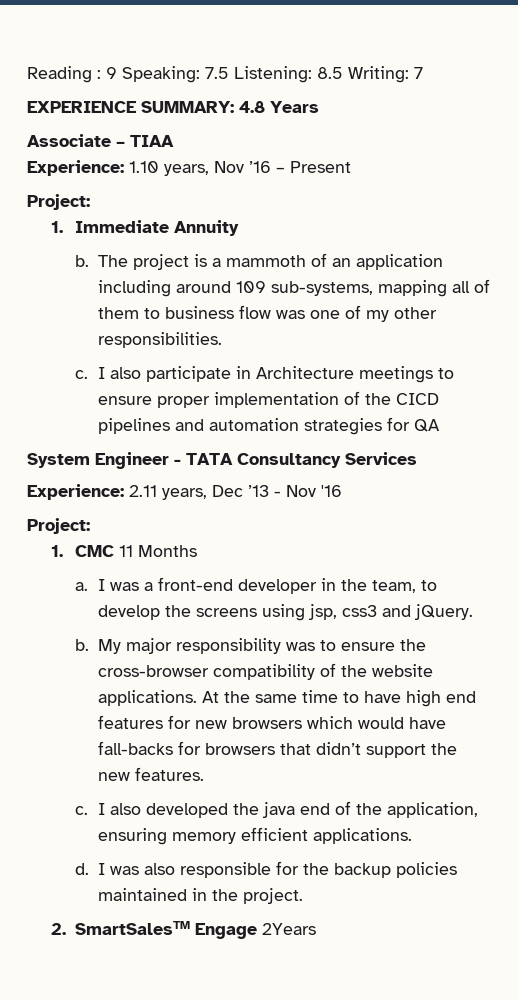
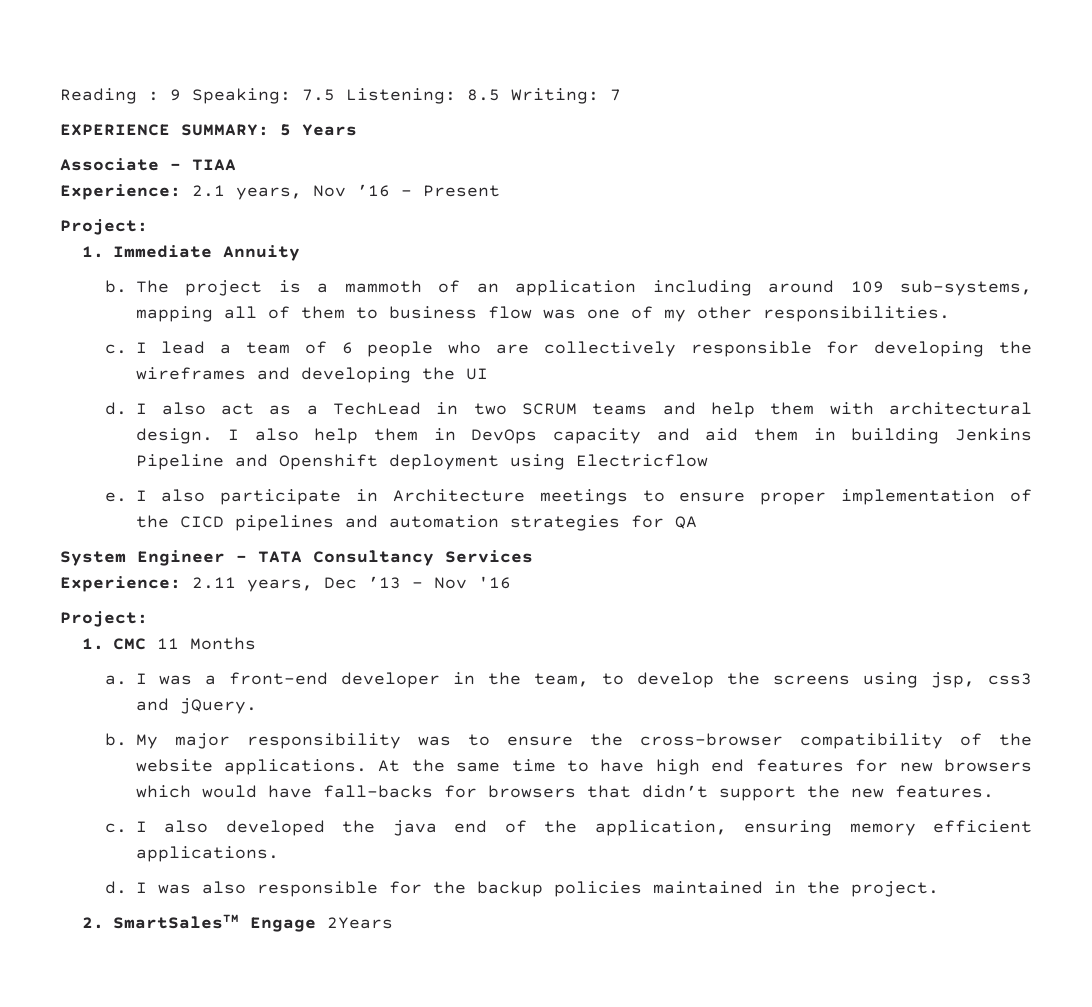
- EXPERIENCE SUMMARY: 4.8 Years
+ EXPERIENCE SUMMARY: 5 Years
- Experience: 1.10 years, Nov ’16 – Present
+ Experience: 2.1 years, Nov ’16 – Present
- I also participate in Architecture meetings to ensure proper implementation of the CICD pipelines and automation strategies for QA
+ I lead a team of 6 people who are collectively responsible for developing the wireframes and developing the UI
+ d. I also act as a TechLead in two SCRUM teams and help them with architectural design. I also help them in DevOps capacity and aid them in building Jenkins Pipeline and Openshift deployment using Electricflow
+ e. I also participate in Architecture meetings to ensure proper implementation of the CICD pipelines and automation strategies for QA

